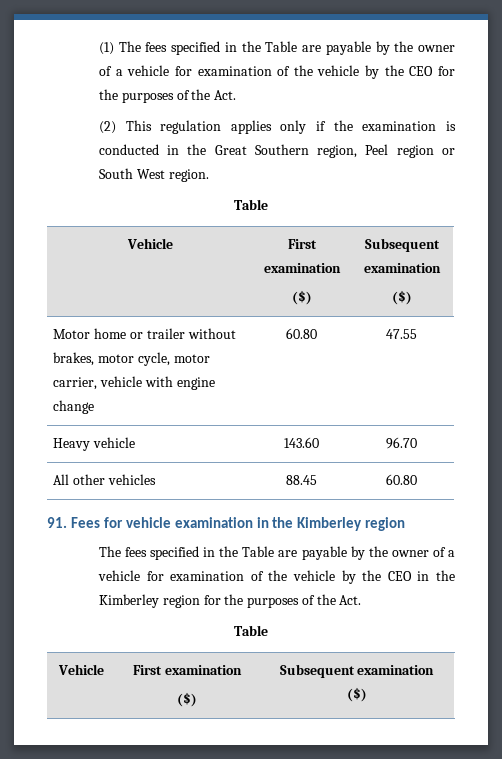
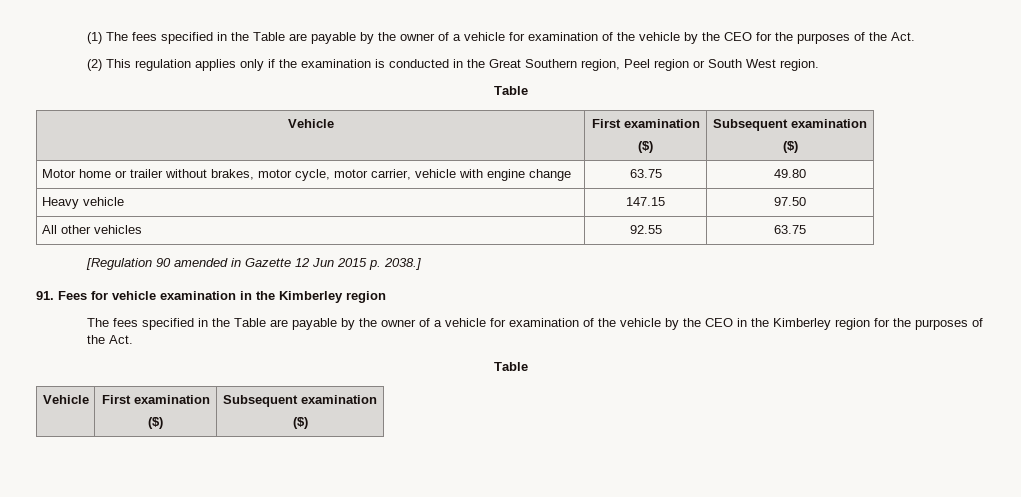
- Motor home or trailer without brakes, motor cycle, motor carrier, vehicle with engine change | 60.80 | 47.55
+ Motor home or trailer without brakes, motor cycle, motor carrier, vehicle with engine change | 63.75 | 49.80
- Heavy vehicle | 143.60 | 96.70
+ Heavy vehicle | 147.15 | 97.50
- All other vehicles | 88.45 | 60.80
+ All other vehicles | 92.55 | 63.75
+ [Regulation 90 amended in Gazette 12 Jun 2015 p. 2038.]

